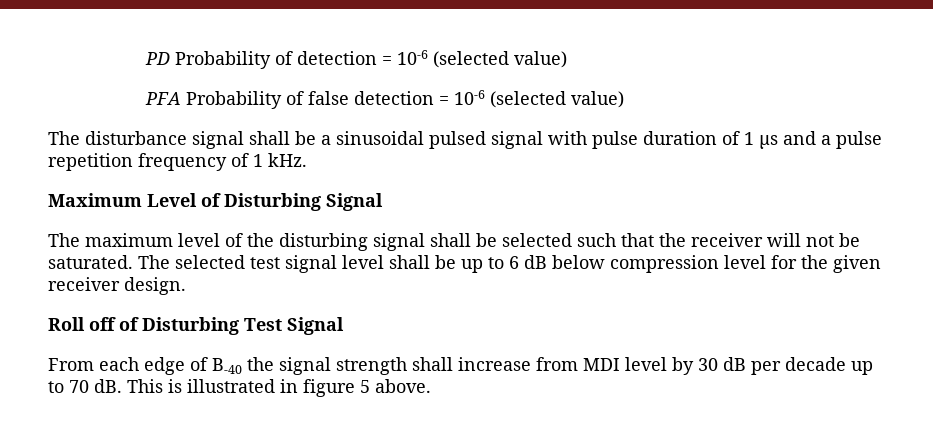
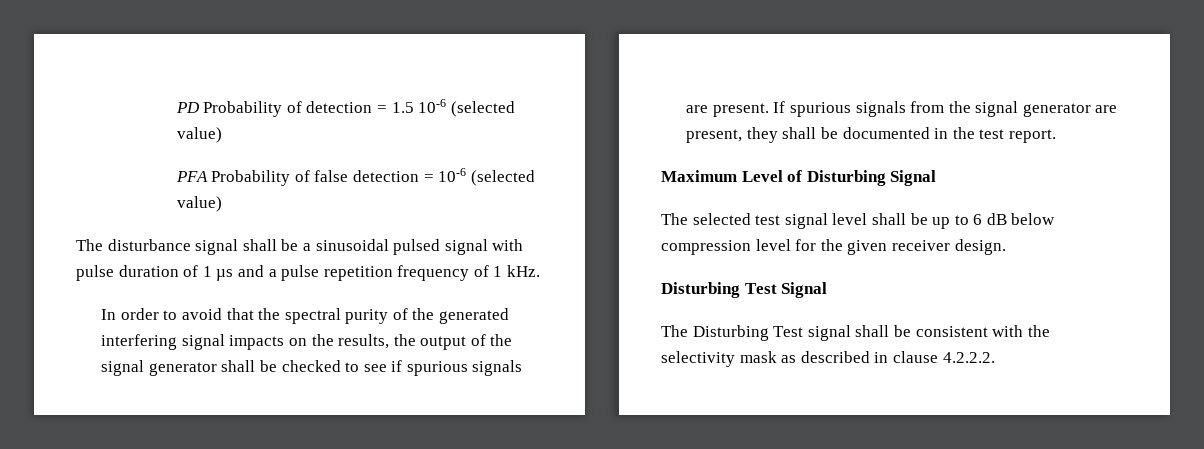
- PD Probability of detection = 10-6 (selected value)
+ PD Probability of detection = 1.5 10-6 (selected value)
+ In order to avoid that the spectral purity of the generated interfering signal impacts on the results, the output of the signal generator shall be checked to see if spurious signals are present. If spurious signals from the signal generator are present, they shall be documented in the test report.
- The maximum level of the disturbing signal shall be selected such that the receiver will not be saturated. The selected test signal level shall be up to 6 dB below compression level for the given receiver design.
+ The selected test signal level shall be up to 6 dB below compression level for the given receiver design.
- Roll off of Disturbing Test Signal
+ Disturbing Test Signal
- From each edge of B-40 the signal strength shall increase from MDI level by 30 dB per decade up to 70 dB. This is illustrated in figure 5 above.
+ The Disturbing Test signal shall be consistent with the selectivity mask as described in clause 4.2.2.2.

